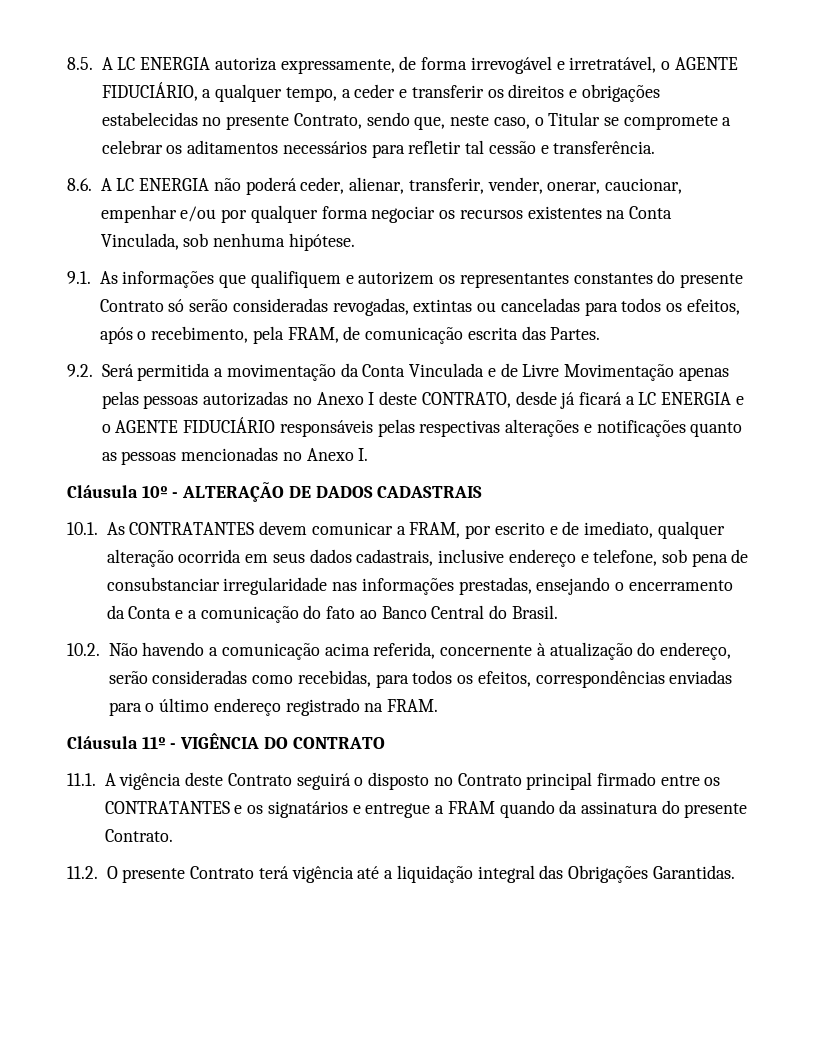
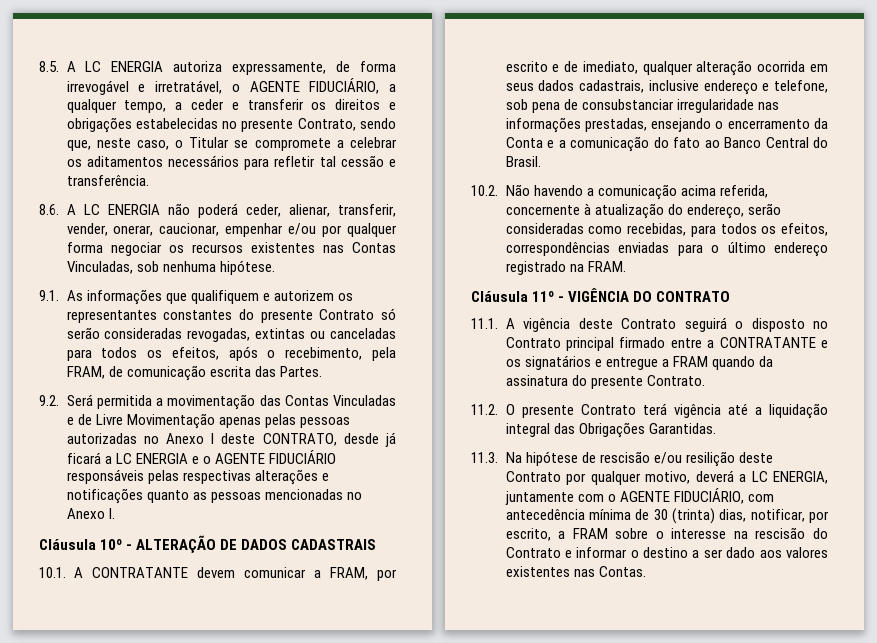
- 8.6. A LC ENERGIA não poderá ceder, alienar, transferir, vender, onerar, caucionar, empenhar e/ou por qualquer forma negociar os recursos existentes na Conta Vinculada, sob nenhuma hipótese.
+ 8.6. A LC ENERGIA não poderá ceder, alienar, transferir, vender, onerar, caucionar, empenhar e/ou por qualquer forma negociar os recursos existentes nas Contas Vinculadas, sob nenhuma hipótese.
- 9.2. Será permitida a movimentação da Conta Vinculada e de Livre Movimentação apenas pelas pessoas autorizadas no Anexo I deste CONTRATO, desde já ficará a LC ENERGIA e o AGENTE FIDUCIÁRIO responsáveis pelas respectivas alterações e notificações quanto as pessoas mencionadas no Anexo I.
+ 9.2. Será permitida a movimentação das Contas Vinculadas e de Livre Movimentação apenas pelas pessoas autorizadas no Anexo I deste CONTRATO, desde já ficará a LC ENERGIA e o AGENTE FIDUCIÁRIO responsáveis pelas respectivas alterações e notificações quanto as pessoas mencionadas no Anexo I.
- 10.1. As CONTRATANTES devem comunicar a FRAM, por escrito e de imediato, qualquer alteração ocorrida em seus dados cadastrais, inclusive endereço e telefone, sob pena de consubstanciar irregularidade nas informações prestadas, ensejando o encerramento da Conta e a comunicação do fato ao Banco Central do Brasil.
+ 10.1. A CONTRATANTE devem comunicar a FRAM, por escrito e de imediato, qualquer alteração ocorrida em seus dados cadastrais, inclusive endereço e telefone, sob pena de consubstanciar irregularidade nas informações prestadas, ensejando o encerramento da Conta e a comunicação do fato ao Banco Central do Brasil.
- 11.1. A vigência deste Contrato seguirá o disposto no Contrato principal firmado entre os CONTRATANTES e os signatários e entregue a FRAM quando da assinatura do presente Contrato.
+ 11.1. A vigência deste Contrato seguirá o disposto no Contrato principal firmado entre a CONTRATANTE e os signatários e entregue a FRAM quando da assinatura do presente Contrato.
+ 11.3. Na hipótese de rescisão e/ou resilição deste Contrato por qualquer motivo, deverá a LC ENERGIA, juntamente com o AGENTE FIDUCIÁRIO, com antecedência mínima de 30 (trinta) dias, notificar, por escrito, a FRAM sobre o interesse na rescisão do Contrato e informar o destino a ser dado aos valores existentes nas Contas.

